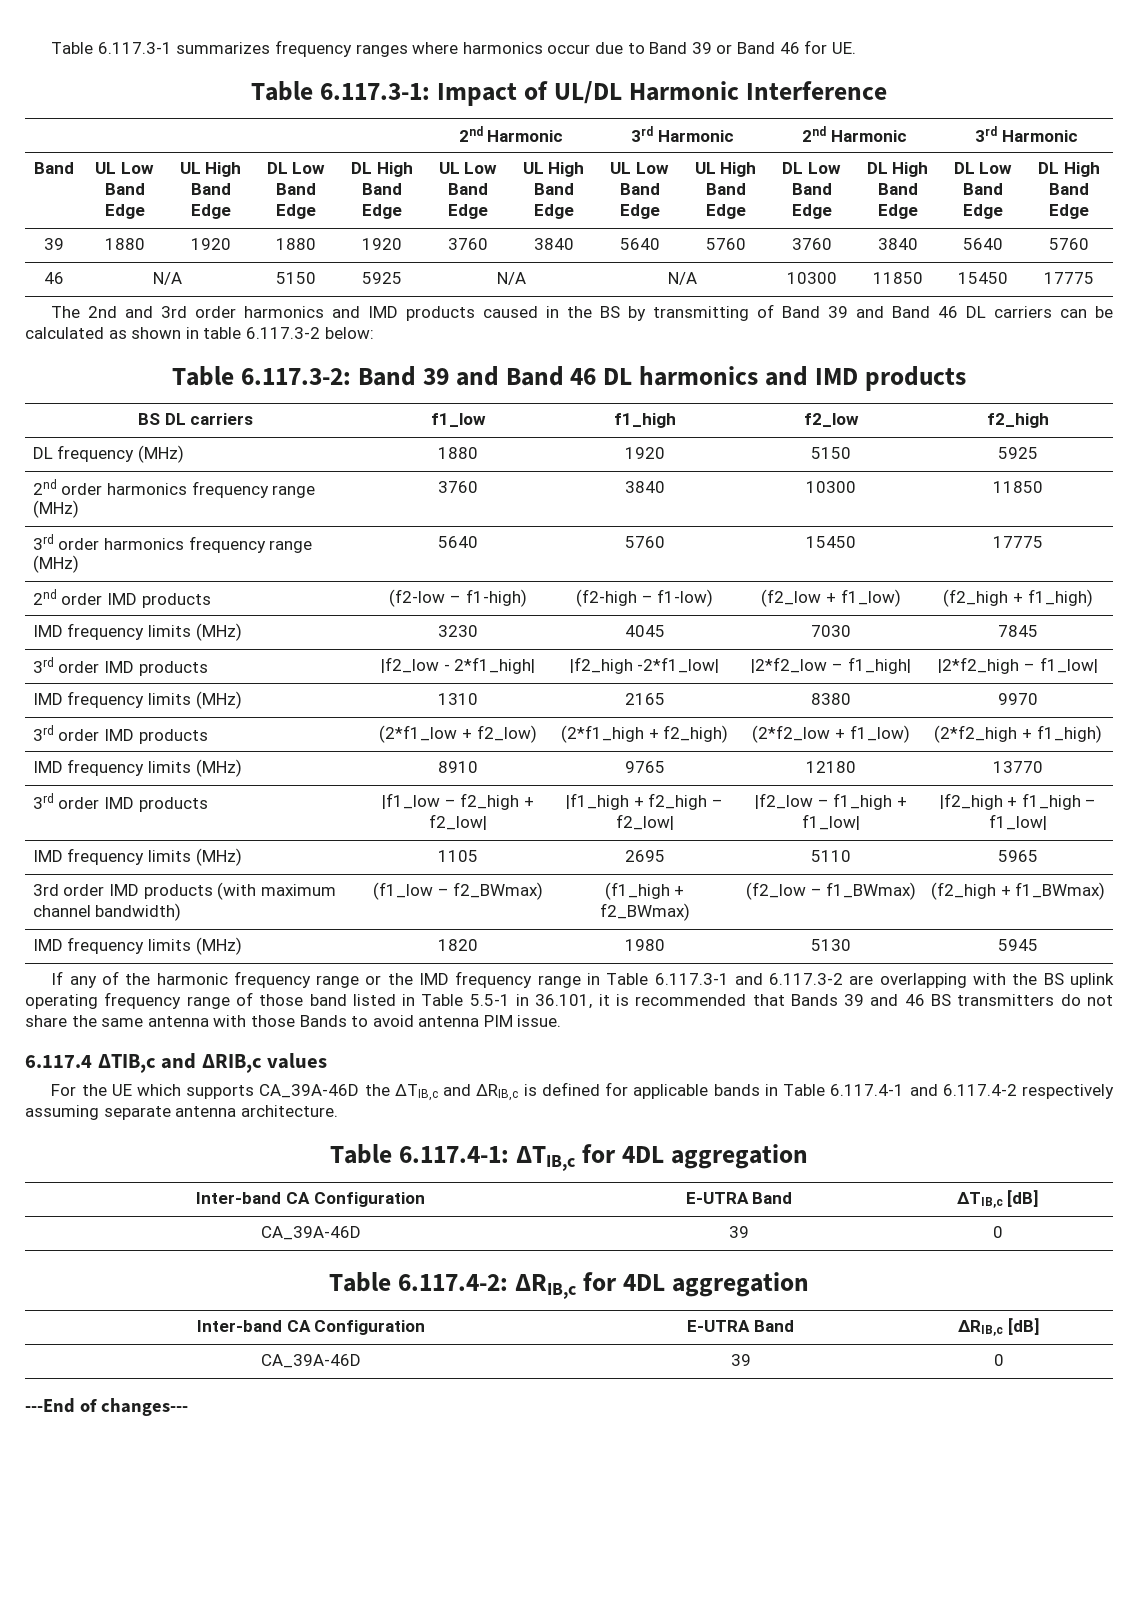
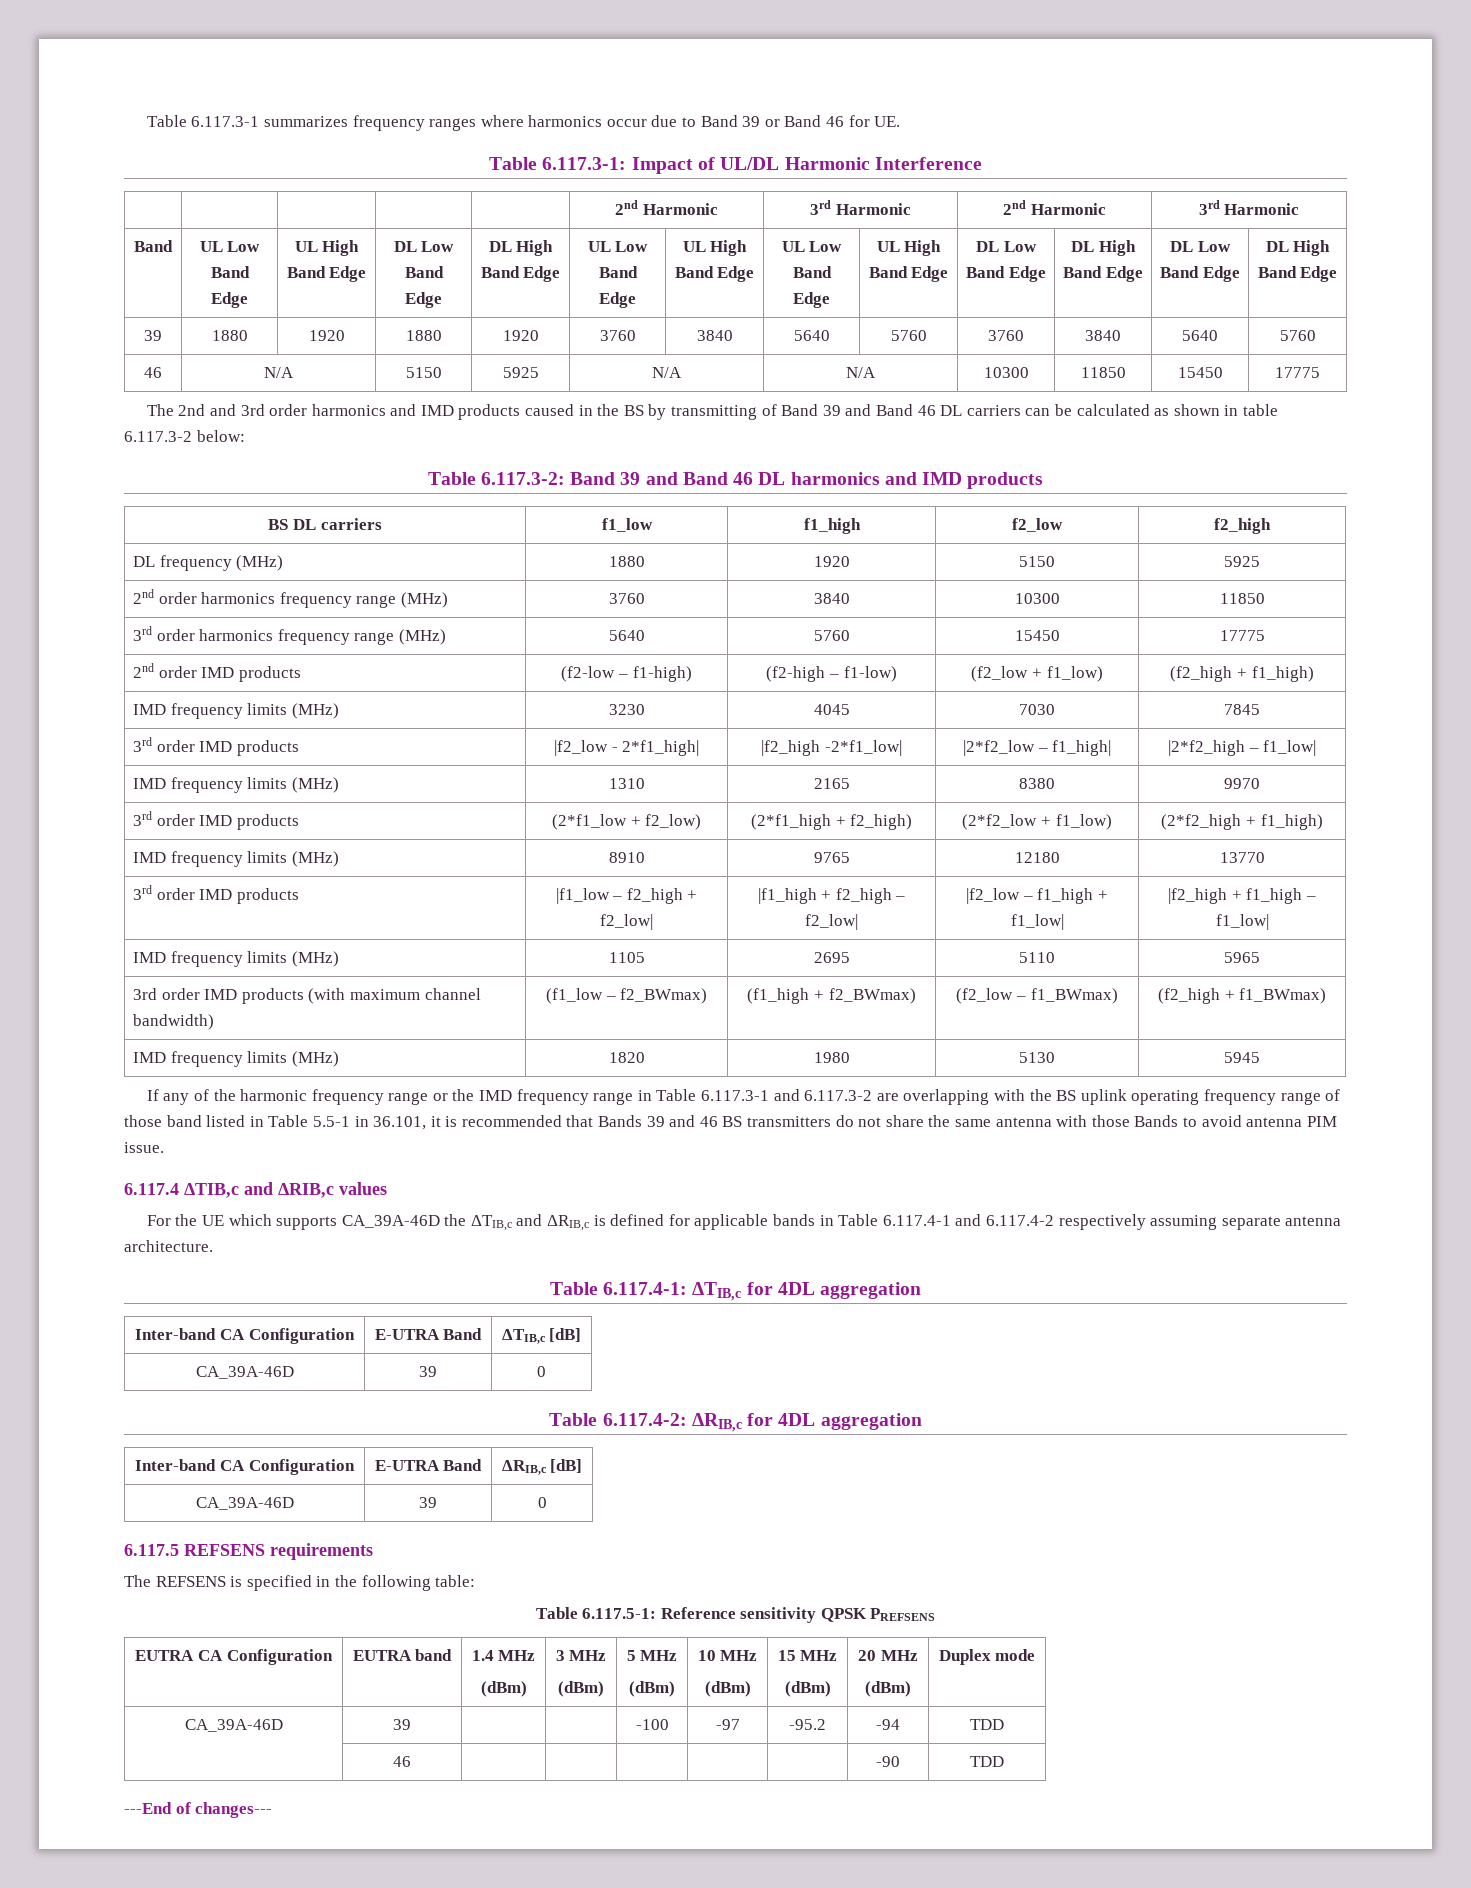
+ 6.117.5 REFSENS requirements
+ The REFSENS is specified in the following table:
+ Table 6.117.5-1: Reference sensitivity QPSK PREFSENS
+ EUTRA CA Configuration | EUTRA band | 1.4 MHz
+ (dBm) | 3 MHz
+ (dBm) | 5 MHz
+ (dBm) | 10 MHz
+ (dBm) | 15 MHz
+ (dBm) | 20 MHz
+ (dBm) | Duplex mode
+ CA_39A-46D | 39 | | | -100 | -97 | -95.2 | -94 | TDD
+ | 46 | | | | | | -90 | TDD

